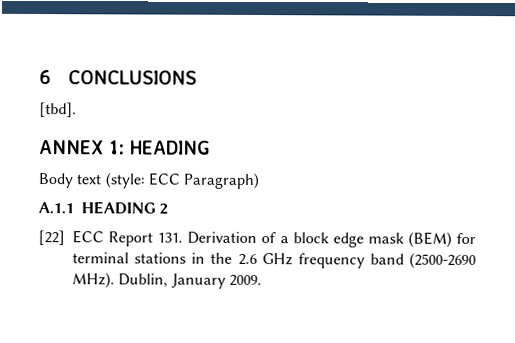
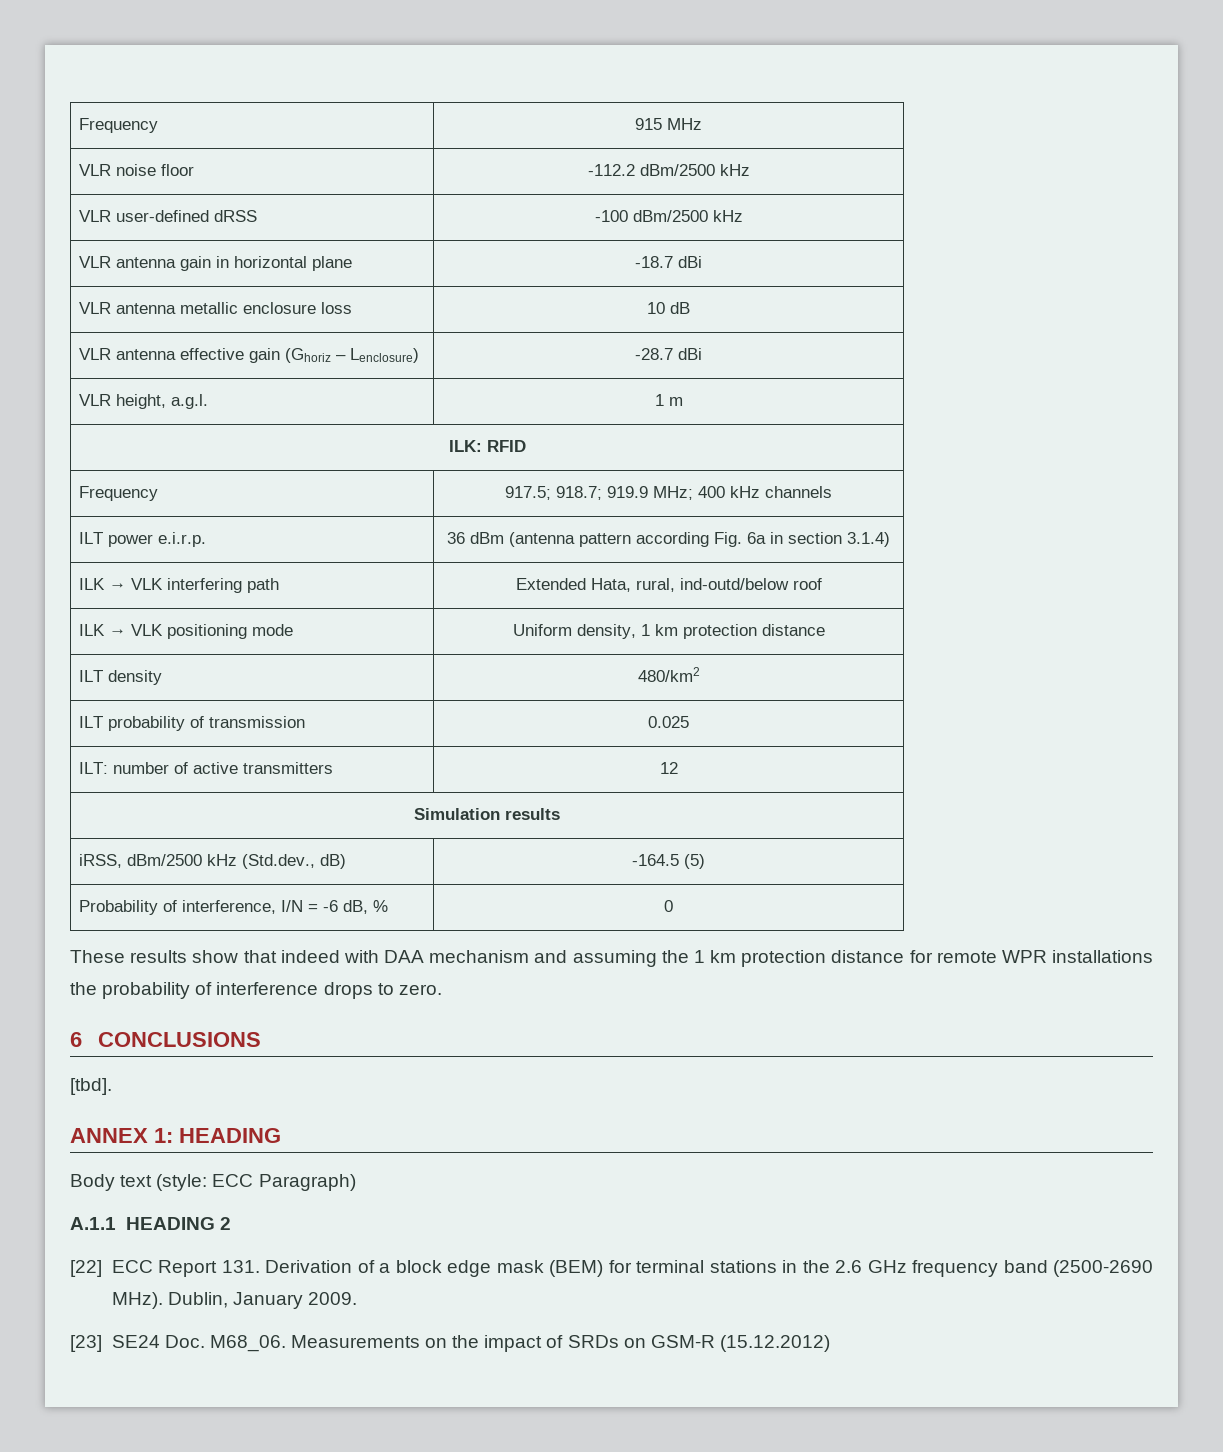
+ Frequency | 915 MHz
+ VLR noise floor | -112.2 dBm/2500 kHz
+ VLR user-defined dRSS | -100 dBm/2500 kHz
+ VLR antenna gain in horizontal plane | -18.7 dBi
+ VLR antenna metallic enclosure loss | 10 dB
+ VLR antenna effective gain (Ghoriz – Lenclosure) | -28.7 dBi
+ VLR height, a.g.l. | 1 m
+ ILK: RFID
+ Frequency | 917.5; 918.7; 919.9 MHz; 400 kHz channels
+ ILT power e.i.r.p. | 36 dBm (antenna pattern according Fig. 6a in section 3.1.4)
+ ILK → VLK interfering path | Extended Hata, rural, ind-outd/below roof
+ ILK → VLK positioning mode | Uniform density, 1 km protection distance
+ ILT density | 480/km2
+ ILT probability of transmission | 0.025
+ ILT: number of active transmitters | 12
+ Simulation results
+ iRSS, dBm/2500 kHz (Std.dev., dB) | -164.5 (5)
+ Probability of interference, I/N = -6 dB, % | 0
+ These results show that indeed with DAA mechanism and assuming the 1 km protection distance for remote WPR installations the probability of interference drops to zero.
+ [23] SE24 Doc. M68_06. Measurements on the impact of SRDs on GSM-R (15.12.2012)

